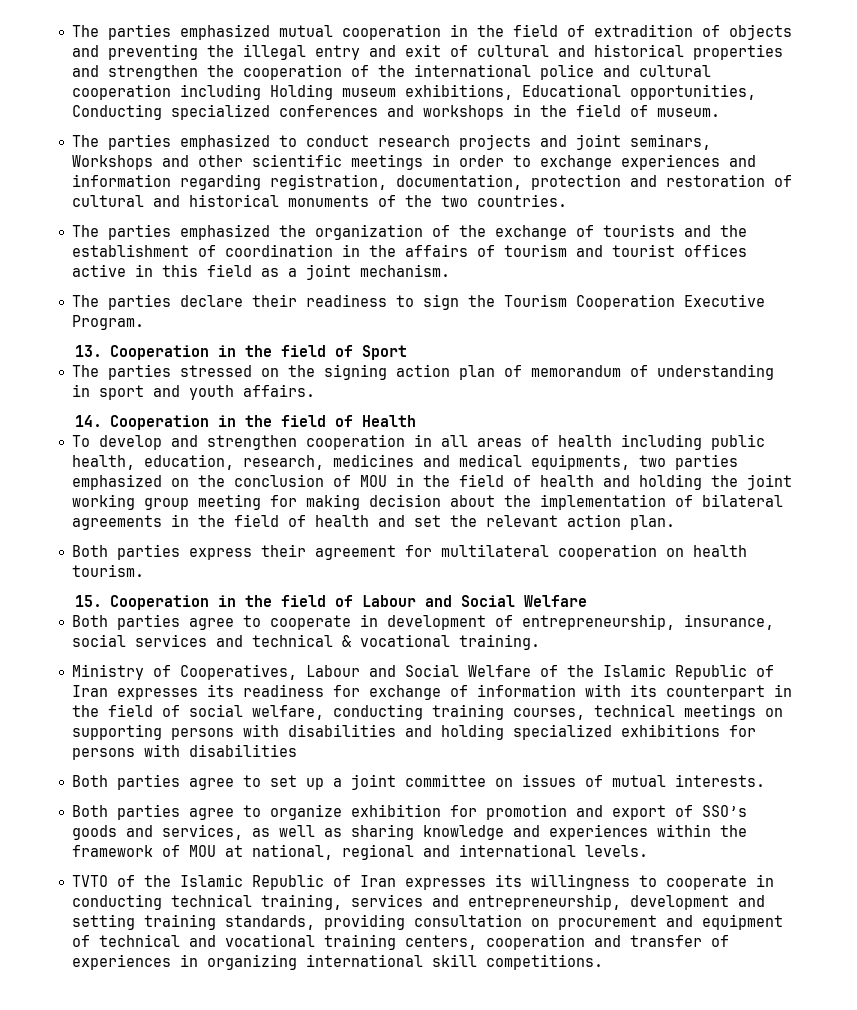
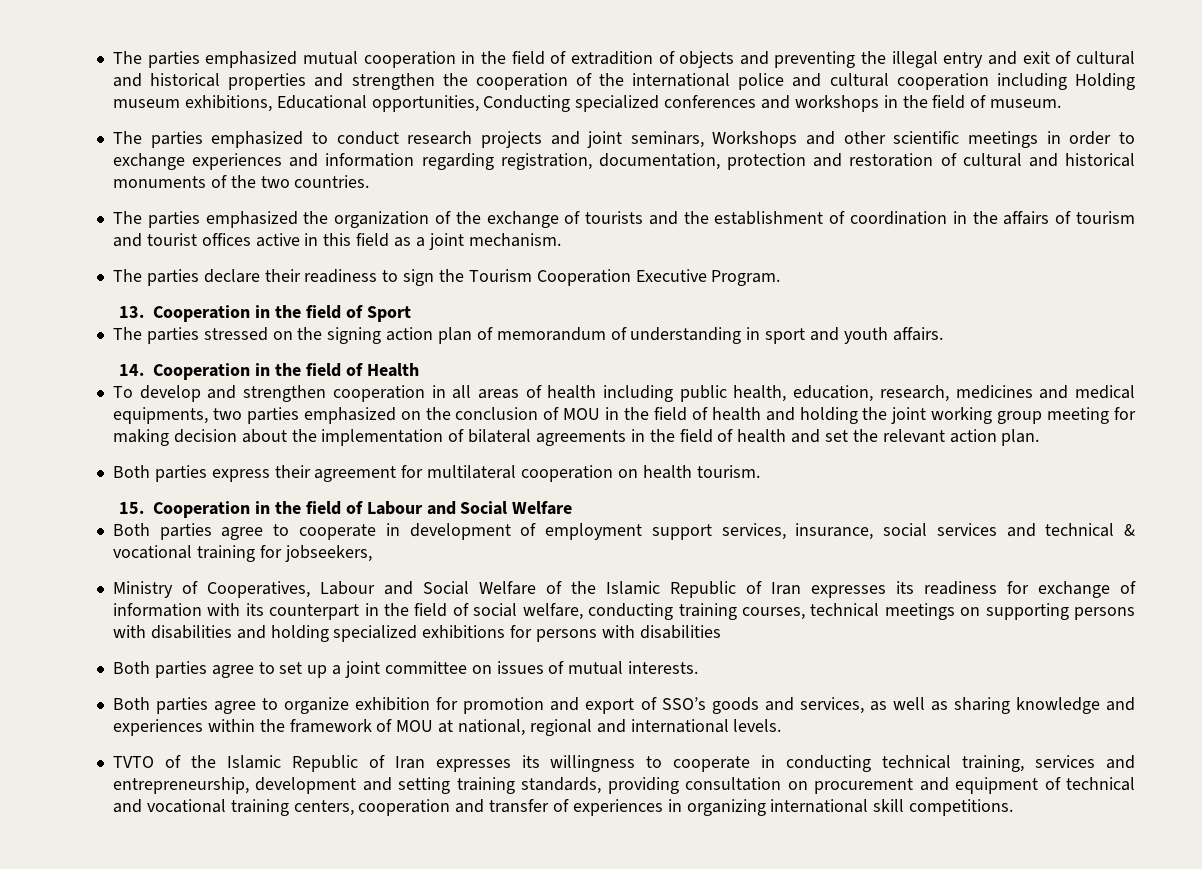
- Both parties agree to cooperate in development of entrepreneurship, insurance, social services and technical & vocational training.
+ Both parties agree to cooperate in development of employment support services, insurance, social services and technical & vocational training for jobseekers,

